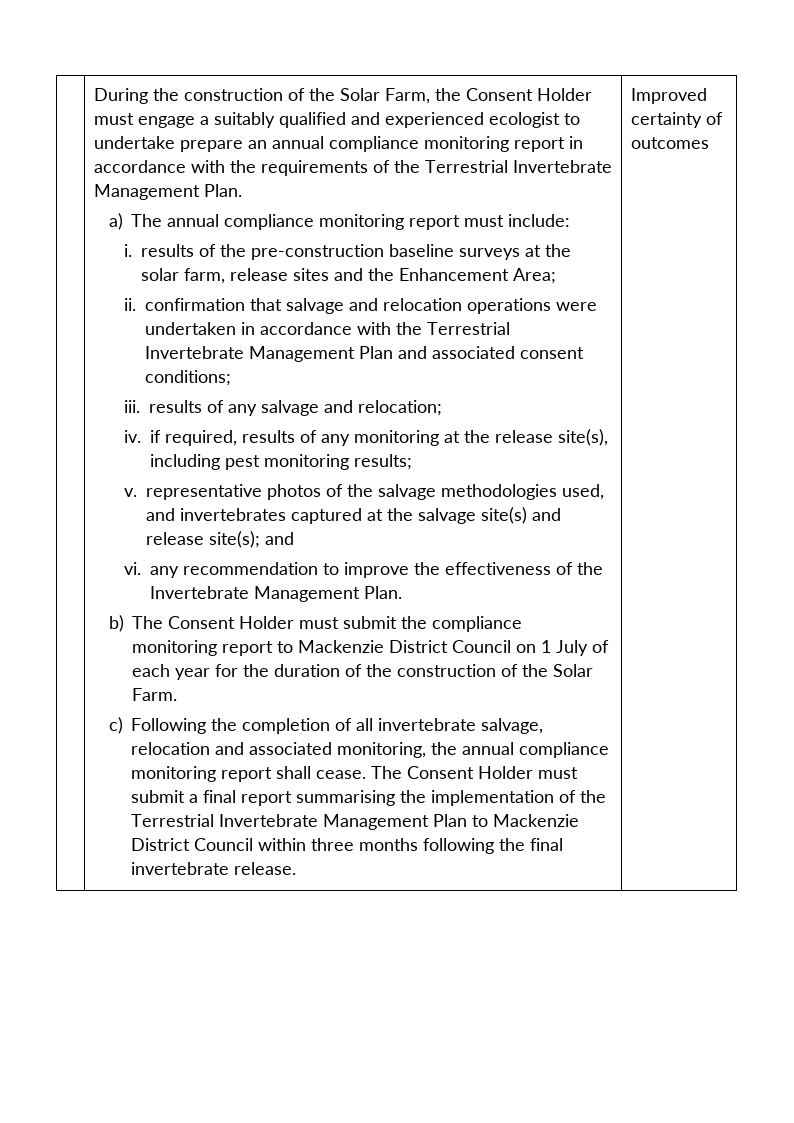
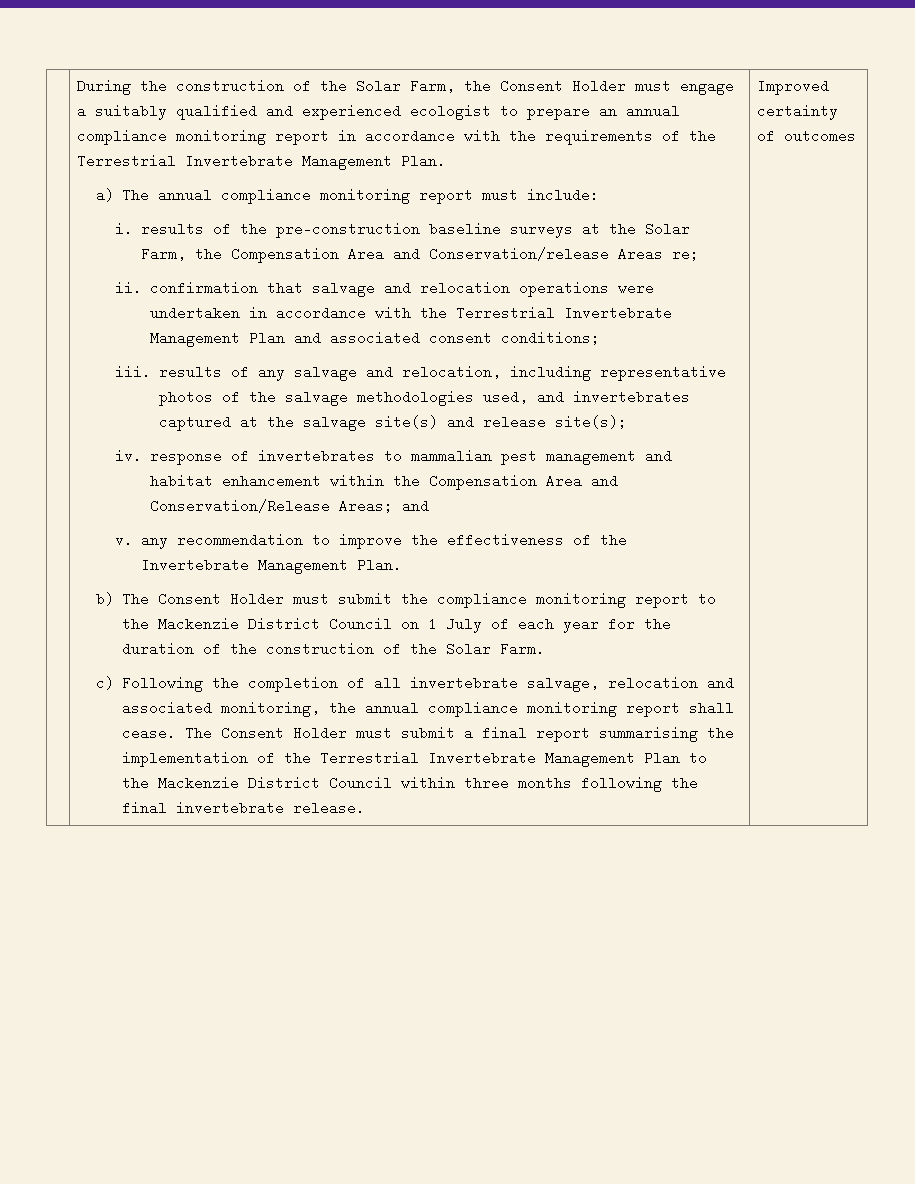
- During the construction of the Solar Farm, the Consent Holder must engage a suitably qualified and experienced ecologist to undertake prepare an annual compliance monitoring report in accordance with the requirements of the Terrestrial Invertebrate Management Plan.
+ During the construction of the Solar Farm, the Consent Holder must engage a suitably qualified and experienced ecologist to prepare an annual compliance monitoring report in accordance with the requirements of the Terrestrial Invertebrate Management Plan.
- i. results of the pre-construction baseline surveys at the solar farm, release sites and the Enhancement Area;
+ i. results of the pre-construction baseline surveys at the Solar Farm, the Compensation Area and Conservation/release Areas re;
- iii. results of any salvage and relocation;
- iv. if required, results of any monitoring at the release site(s), including pest monitoring results;
- v. representative photos of the salvage methodologies used, and invertebrates captured at the salvage site(s) and release site(s); and
+ iii. results of any salvage and relocation, including representative photos of the salvage methodologies used, and invertebrates captured at the salvage site(s) and release site(s);
+ iv. response of invertebrates to mammalian pest management and habitat enhancement within the Compensation Area and Conservation/Release Areas; and
- vi. any recommendation to improve the effectiveness of the Invertebrate Management Plan.
+ v. any recommendation to improve the effectiveness of the Invertebrate Management Plan.
- b) The Consent Holder must submit the compliance monitoring report to Mackenzie District Council on 1 July of each year for the duration of the construction of the Solar Farm.
+ b) The Consent Holder must submit the compliance monitoring report to the Mackenzie District Council on 1 July of each year for the duration of the construction of the Solar Farm.
- The Consent Holder must submit a final report summarising the implementation of the Terrestrial Invertebrate Management Plan to Mackenzie District Council within three months following the final invertebrate release.
+ The Consent Holder must submit a final report summarising the implementation of the Terrestrial Invertebrate Management Plan to the Mackenzie District Council within three months following the final invertebrate release.

